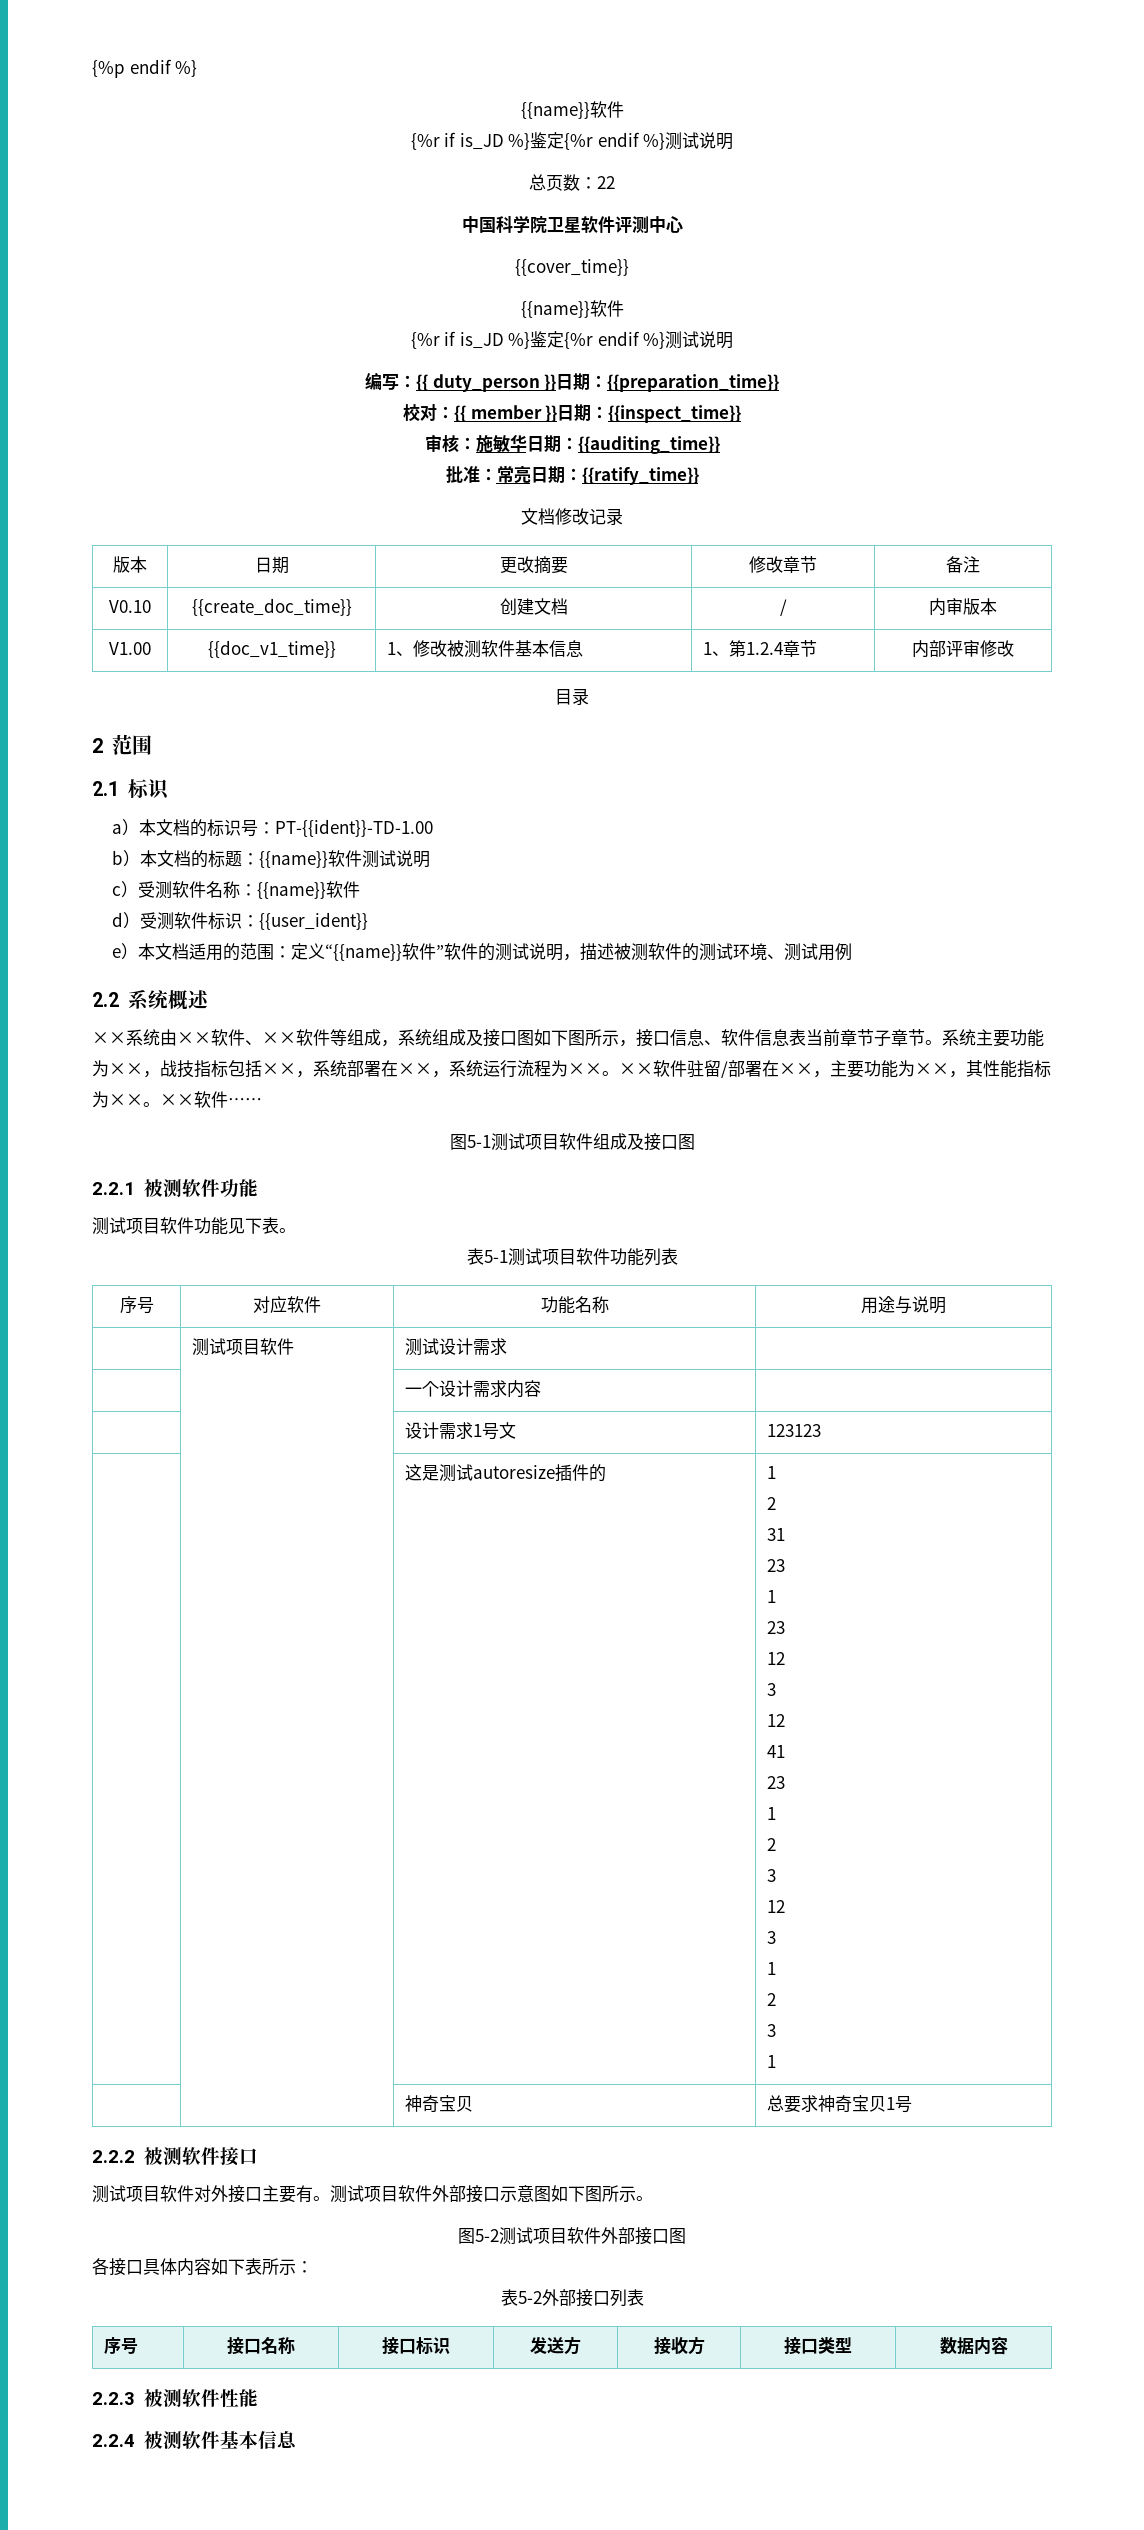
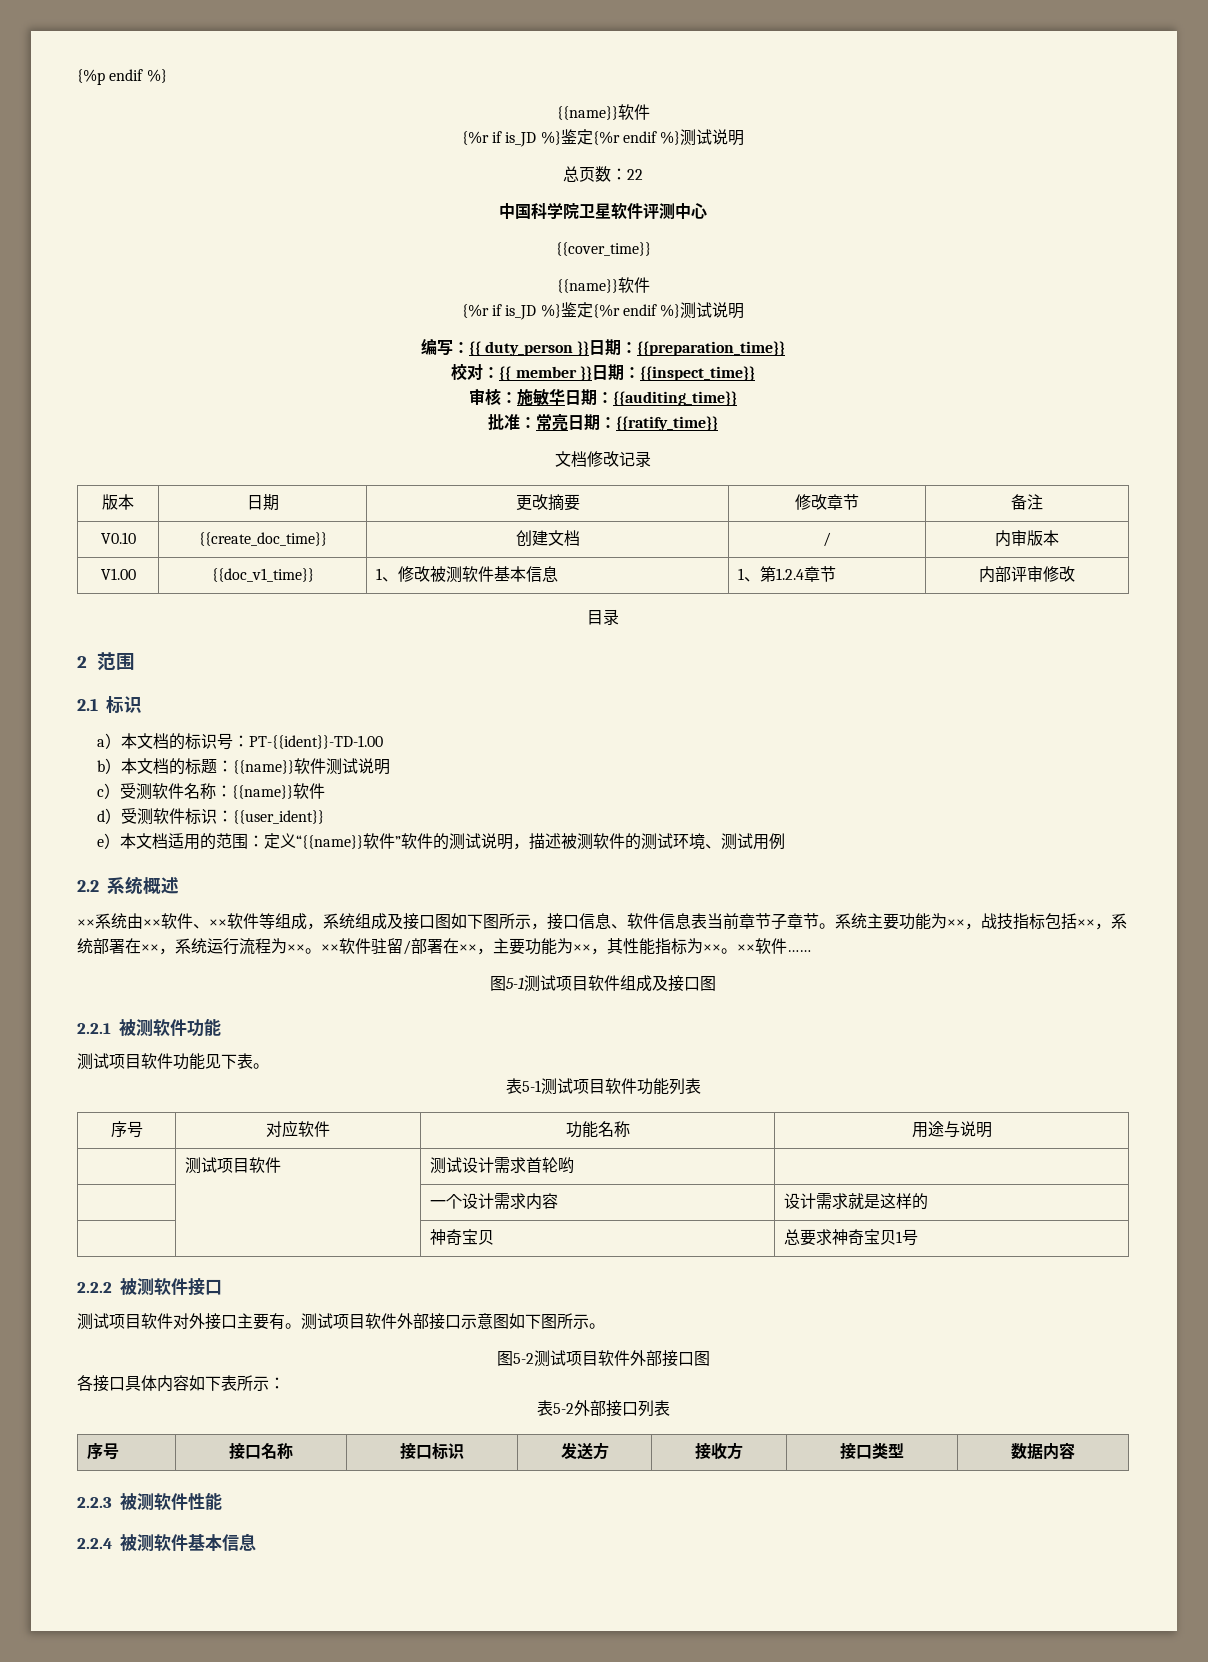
- | 测试项目软件 | 测试设计需求 |
+ | 测试项目软件 | 测试设计需求首轮哟 |
- | | 一个设计需求内容 |
- | | 设计需求1号文 | 123123
- | | 这是测试autoresize插件的 | 1
- 2
- 31
- 23
- 1
- 23
- 12
- 3
- 12
- 41
- 23
- 1
- 2
- 3
- 12
- 3
- 1
- 2
- 3
- 1
+ | | 一个设计需求内容 | 设计需求就是这样的

